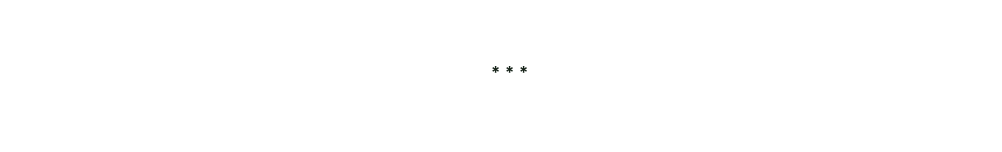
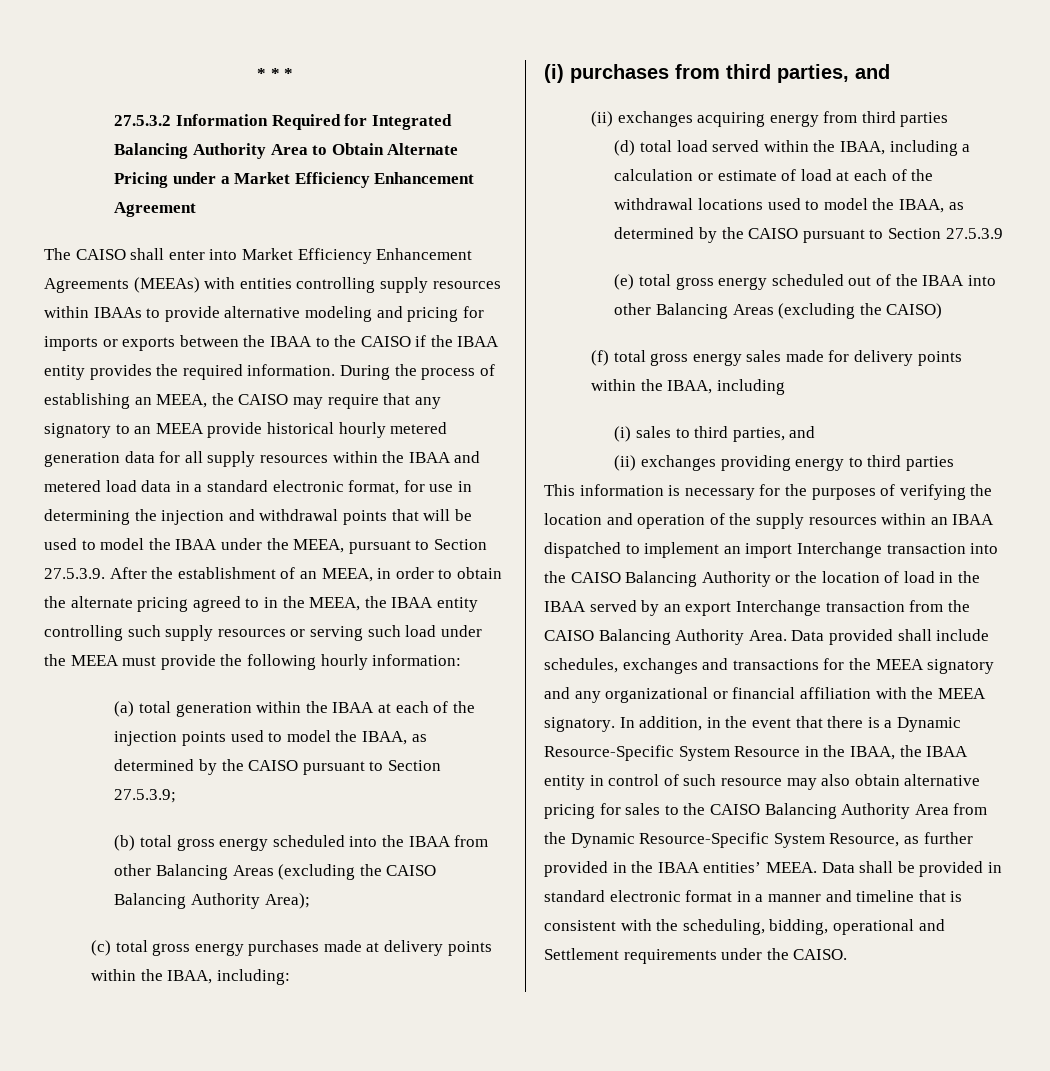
+ 27.5.3.2 Information Required for Integrated Balancing Authority Area to Obtain Alternate Pricing under a Market Efficiency Enhancement Agreement
+ The CAISO shall enter into Market Efficiency Enhancement Agreements (MEEAs) with entities controlling supply resources within IBAAs to provide alternative modeling and pricing for imports or exports between the IBAA to the CAISO if the IBAA entity provides the required information. During the process of establishing an MEEA, the CAISO may require that any signatory to an MEEA provide historical hourly metered generation data for all supply resources within the IBAA and metered load data in a standard electronic format, for use in determining the injection and withdrawal points that will be used to model the IBAA under the MEEA, pursuant to Section 27.5.3.9. After the establishment of an MEEA, in order to obtain the alternate pricing agreed to in the MEEA, the IBAA entity controlling such supply resources or serving such load under the MEEA must provide the following hourly information:
+ (a) total generation within the IBAA at each of the injection points used to model the IBAA, as determined by the CAISO pursuant to Section 27.5.3.9;
+ (b) total gross energy scheduled into the IBAA from other Balancing Areas (excluding the CAISO Balancing Authority Area);
+ (c) total gross energy purchases made at delivery points within the IBAA, including:
+ (i) purchases from third parties, and
+ (ii) exchanges acquiring energy from third parties
+ (d) total load served within the IBAA, including a calculation or estimate of load at each of the withdrawal locations used to model the IBAA, as determined by the CAISO pursuant to Section 27.5.3.9
+ (e) total gross energy scheduled out of the IBAA into other Balancing Areas (excluding the CAISO)
+ (f) total gross energy sales made for delivery points within the IBAA, including
+ (i) sales to third parties, and
+ (ii) exchanges providing energy to third parties
+ This information is necessary for the purposes of verifying the location and operation of the supply resources within an IBAA dispatched to implement an import Interchange transaction into the CAISO Balancing Authority or the location of load in the IBAA served by an export Interchange transaction from the CAISO Balancing Authority Area. Data provided shall include schedules, exchanges and transactions for the MEEA signatory and any organizational or financial affiliation with the MEEA signatory. In addition, in the event that there is a Dynamic Resource-Specific System Resource in the IBAA, the IBAA entity in control of such resource may also obtain alternative pricing for sales to the CAISO Balancing Authority Area from the Dynamic Resource-Specific System Resource, as further provided in the IBAA entities’ MEEA. Data shall be provided in standard electronic format in a manner and timeline that is consistent with the scheduling, bidding, operational and Settlement requirements under the CAISO.

